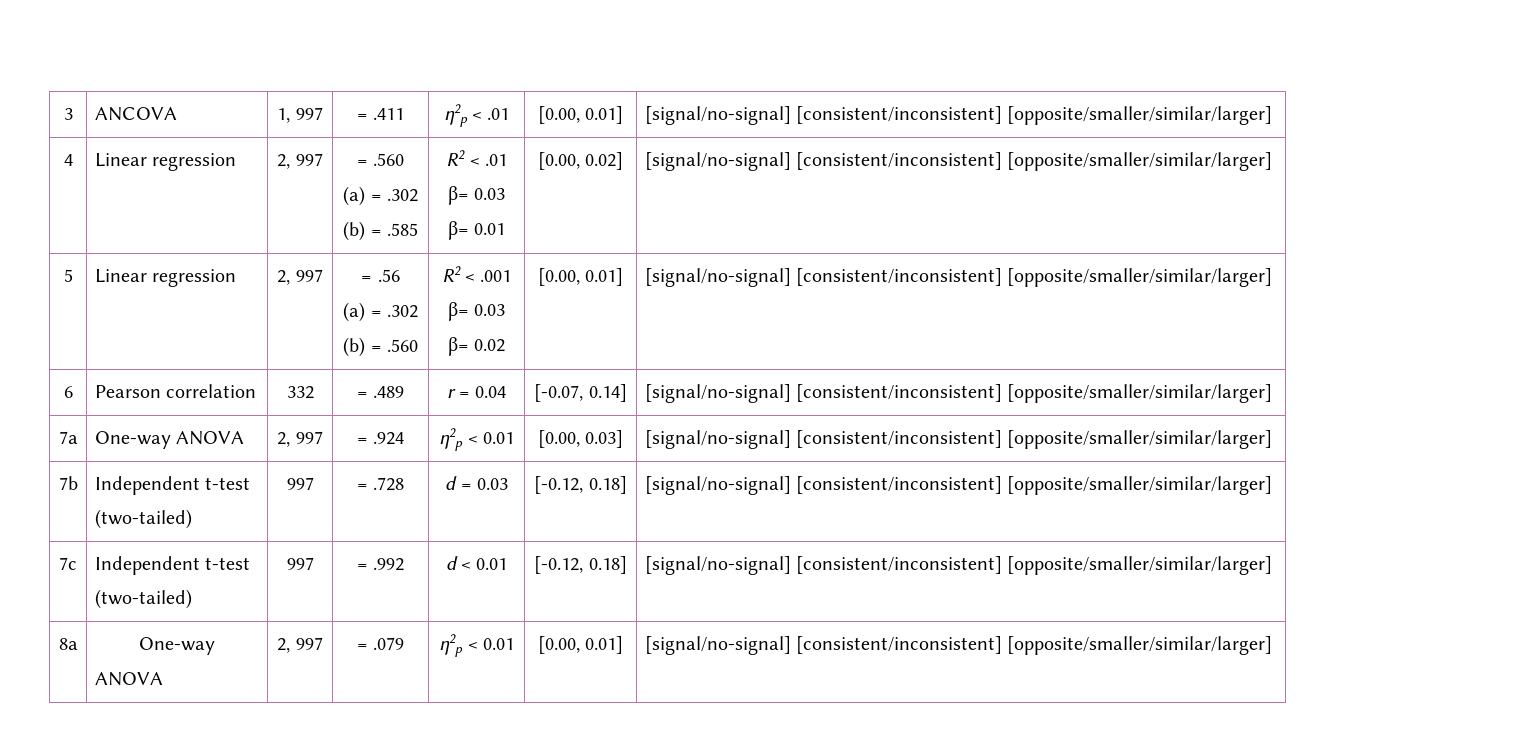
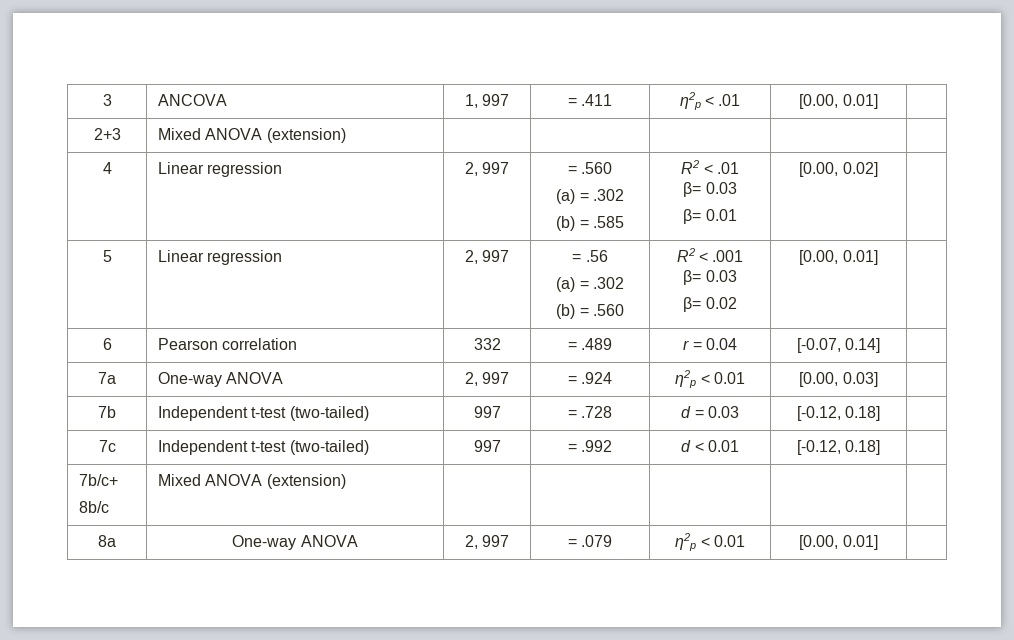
- 3 | ANCOVA | 1, 997 | = .411 | η2p < .01 | [0.00, 0.01] | [signal/no-signal] [consistent/inconsistent] [opposite/smaller/similar/larger]
+ 3 | ANCOVA | 1, 997 | = .411 | η2p < .01 | [0.00, 0.01] |
+ 2+3 | Mixed ANOVA (extension) | | | | |
  4 | Linear regression | 2, 997 | = .560
  (a) = .302
  (b) = .585 | R2 < .01
  β= 0.03
- β= 0.01 | [0.00, 0.02] | [signal/no-signal] [consistent/inconsistent] [opposite/smaller/similar/larger]
+ β= 0.01 | [0.00, 0.02] |
  5 | Linear regression | 2, 997 | = .56
  (a) = .302
  (b) = .560 | R2 < .001
  β= 0.03
- β= 0.02 | [0.00, 0.01] | [signal/no-signal] [consistent/inconsistent] [opposite/smaller/similar/larger]
+ β= 0.02 | [0.00, 0.01] |
- 6 | Pearson correlation | 332 | = .489 | r = 0.04 | [-0.07, 0.14] | [signal/no-signal] [consistent/inconsistent] [opposite/smaller/similar/larger]
+ 6 | Pearson correlation | 332 | = .489 | r = 0.04 | [-0.07, 0.14] |
- 7a | One-way ANOVA | 2, 997 | = .924 | η2p < 0.01 | [0.00, 0.03] | [signal/no-signal] [consistent/inconsistent] [opposite/smaller/similar/larger]
+ 7a | One-way ANOVA | 2, 997 | = .924 | η2p < 0.01 | [0.00, 0.03] |
- 7b | Independent t-test
- (two-tailed) | 997 | = .728 | d = 0.03 | [-0.12, 0.18] | [signal/no-signal] [consistent/inconsistent] [opposite/smaller/similar/larger]
+ 7b | Independent t-test (two-tailed) | 997 | = .728 | d = 0.03 | [-0.12, 0.18] |
- 7c | Independent t-test
- (two-tailed) | 997 | = .992 | d < 0.01 | [-0.12, 0.18] | [signal/no-signal] [consistent/inconsistent] [opposite/smaller/similar/larger]
+ 7c | Independent t-test (two-tailed) | 997 | = .992 | d < 0.01 | [-0.12, 0.18] |
+ 7b/c+
+ 8b/c | Mixed ANOVA (extension) | | | | |
- 8a | One-way
- ANOVA | 2, 997 | = .079 | η2p < 0.01 | [0.00, 0.01] | [signal/no-signal] [consistent/inconsistent] [opposite/smaller/similar/larger]
+ 8a | One-way ANOVA | 2, 997 | = .079 | η2p < 0.01 | [0.00, 0.01] |

